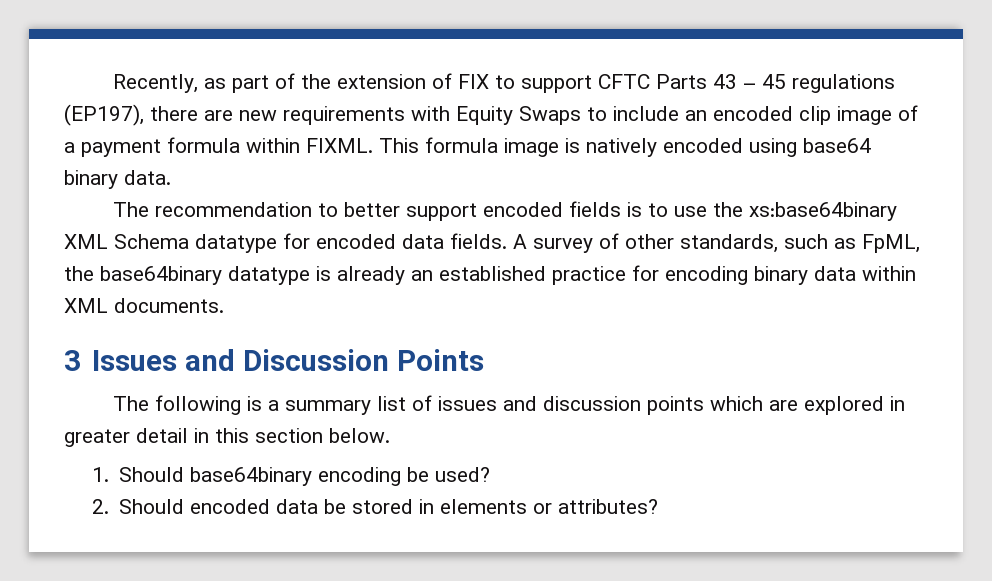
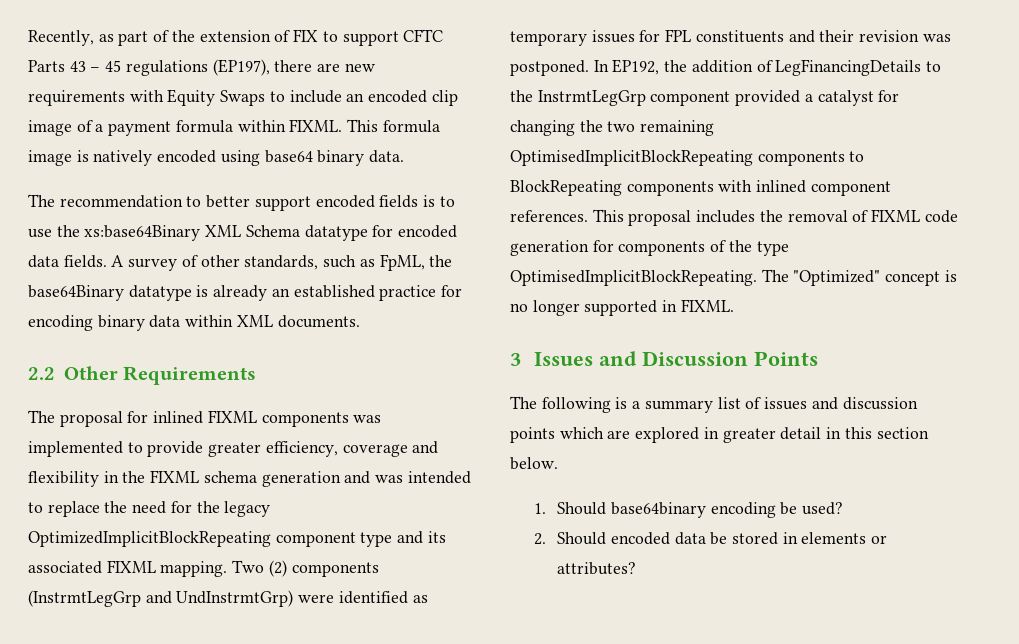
- The recommendation to better support encoded fields is to use the xs:base64binary XML Schema datatype for encoded data fields.
+ The recommendation to better support encoded fields is to use the xs:base64Binary XML Schema datatype for encoded data fields.
- A survey of other standards, such as FpML, the base64binary datatype is already an established practice for encoding binary data within XML documents.
+ A survey of other standards, such as FpML, the base64Binary datatype is already an established practice for encoding binary data within XML documents.
+ 2.2 Other Requirements
+ The proposal for inlined FIXML components was implemented to provide greater efficiency, coverage and flexibility in the FIXML schema generation and was intended to replace the need for the legacy OptimizedImplicitBlockRepeating component type and its associated FIXML mapping. Two (2) components (InstrmtLegGrp and UndInstrmtGrp) were identified as temporary issues for FPL constituents and their revision was postponed. In EP192, the addition of LegFinancingDetails to the InstrmtLegGrp component provided a catalyst for changing the two remaining OptimisedImplicitBlockRepeating components to BlockRepeating components with inlined component references. This proposal includes the removal of FIXML code generation for components of the type OptimisedImplicitBlockRepeating. The "Optimized" concept is no longer supported in FIXML.

